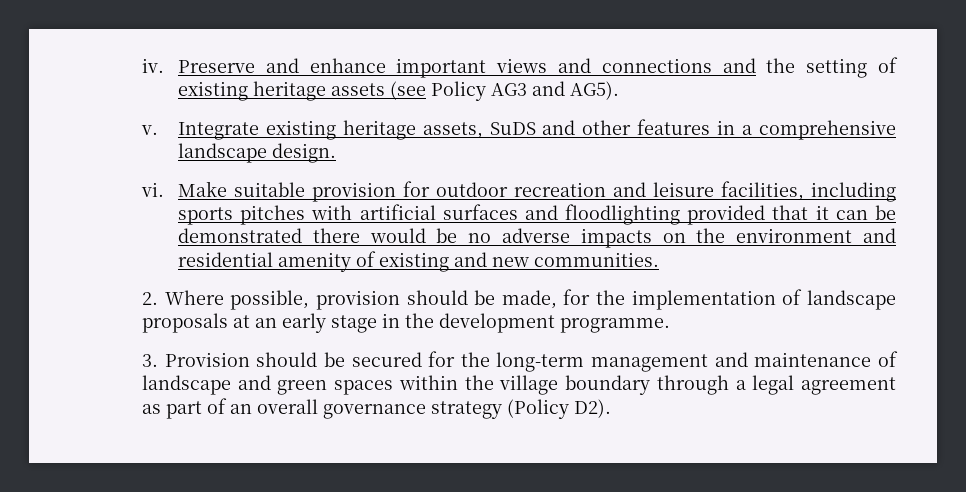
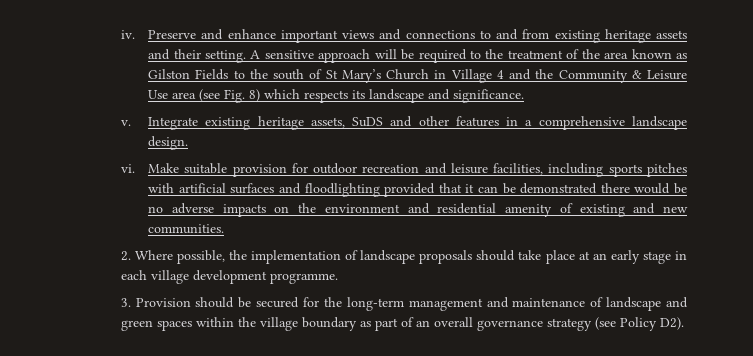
- Preserve and enhance important views and connections and the setting of existing heritage assets (see Policy AG3 and AG5).
+ Preserve and enhance important views and connections to and from existing heritage assets and their setting. A sensitive approach will be required to the treatment of the area known as Gilston Fields to the south of St Mary’s Church in Village 4 and the Community & Leisure Use area (see Fig. 8) which respects its landscape and significance.
- 2. Where possible, provision should be made, for the implementation of landscape proposals at an early stage in the development programme.
+ 2. Where possible, the implementation of landscape proposals should take place at an early stage in each village development programme.
- 3. Provision should be secured for the long-term management and maintenance of landscape and green spaces within the village boundary through a legal agreement as part of an overall governance strategy (Policy D2).
+ 3. Provision should be secured for the long-term management and maintenance of landscape and green spaces within the village boundary as part of an overall governance strategy (see Policy D2).

